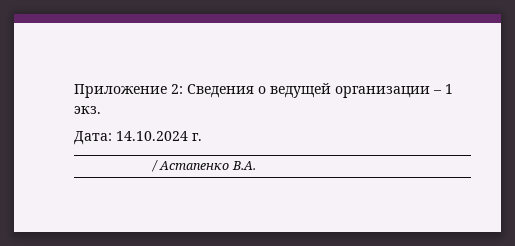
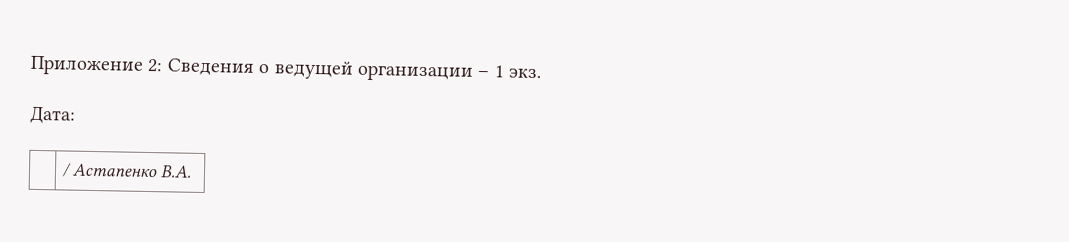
- Дата: 14.10.2024 г.
+ Дата:

